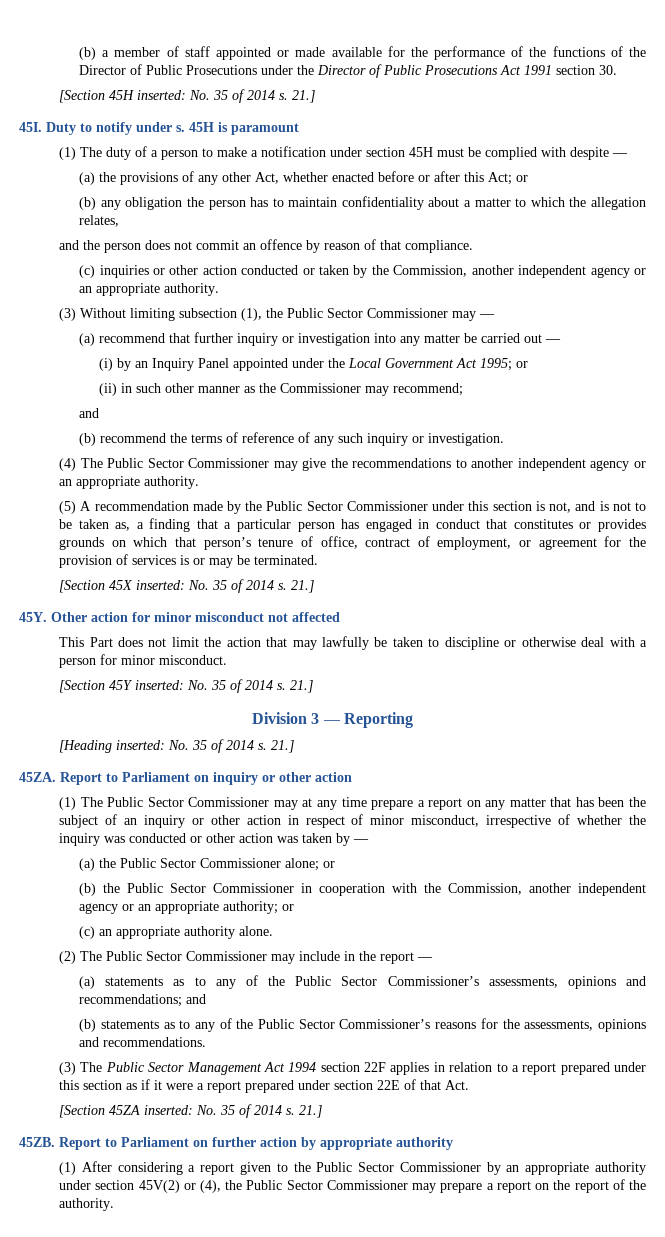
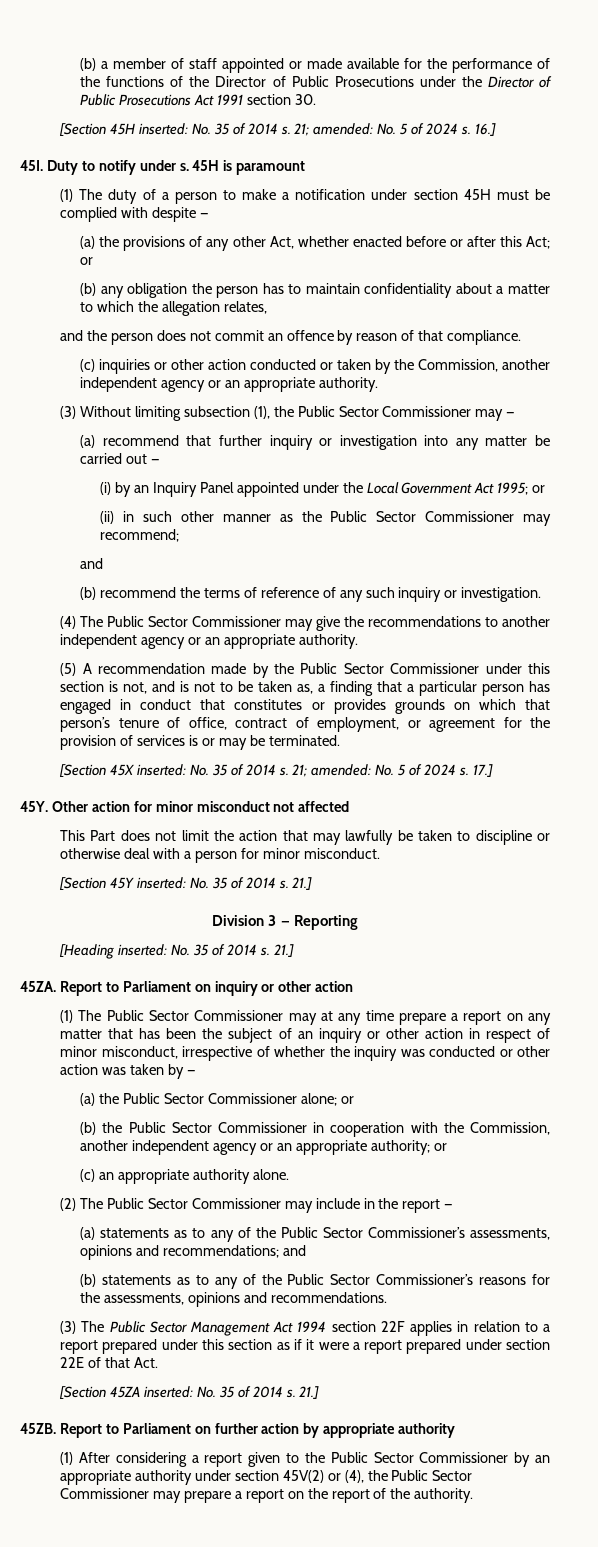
- [Section 45H inserted: No. 35 of 2014 s. 21.]
+ [Section 45H inserted: No. 35 of 2014 s. 21; amended: No. 5 of 2024 s. 16.]
- (ii) in such other manner as the Commissioner may recommend;
+ (ii) in such other manner as the Public Sector Commissioner may recommend;
- [Section 45X inserted: No. 35 of 2014 s. 21.]
+ [Section 45X inserted: No. 35 of 2014 s. 21; amended: No. 5 of 2024 s. 17.]

